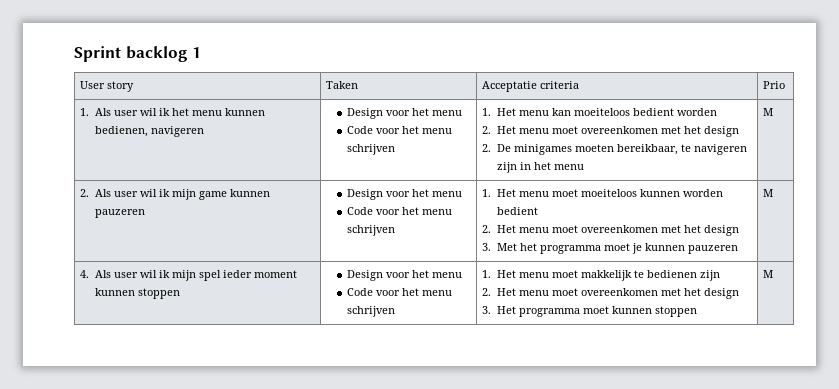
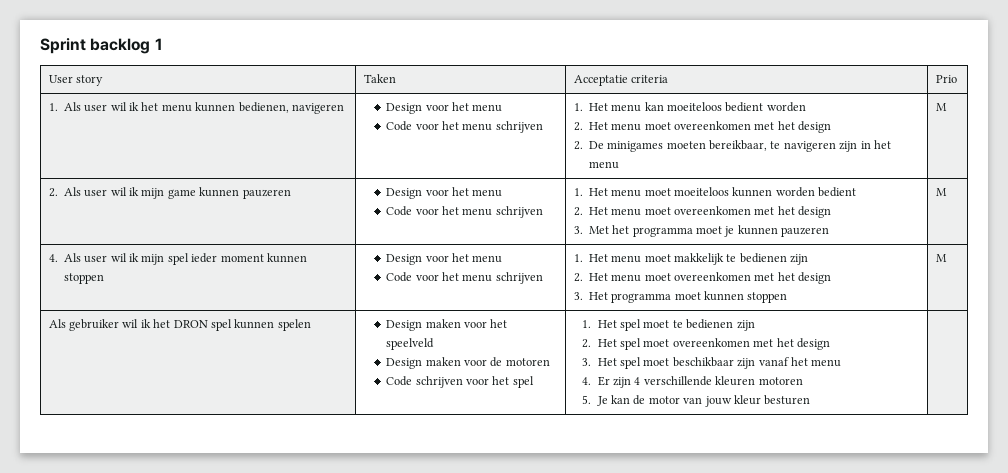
+ Als gebruiker wil ik het DRON spel kunnen spelen | Design maken voor het speelveld
+ Design maken voor de motoren
+ Code schrijven voor het spel | 1. Het spel moet te bedienen zijn
+ 2. Het spel moet overeenkomen met het design
+ 3. Het spel moet beschikbaar zijn vanaf het menu
+ 4. Er zijn 4 verschillende kleuren motoren
+ 5. Je kan de motor van jouw kleur besturen

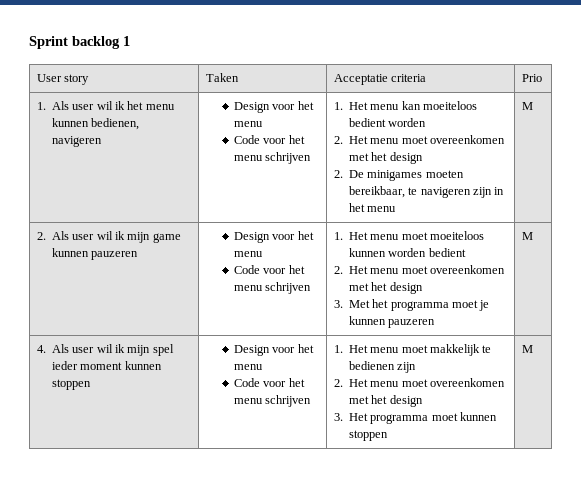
- Als gebruiker wil ik het DRON spel kunnen spelen | Design maken voor het speelveld
- Design maken voor de motoren
- Code schrijven voor het spel | 1. Het spel moet te bedienen zijn
- 2. Het spel moet overeenkomen met het design
- 3. Het spel moet beschikbaar zijn vanaf het menu
- 4. Er zijn 4 verschillende kleuren motoren
- 5. Je kan de motor van jouw kleur besturen

